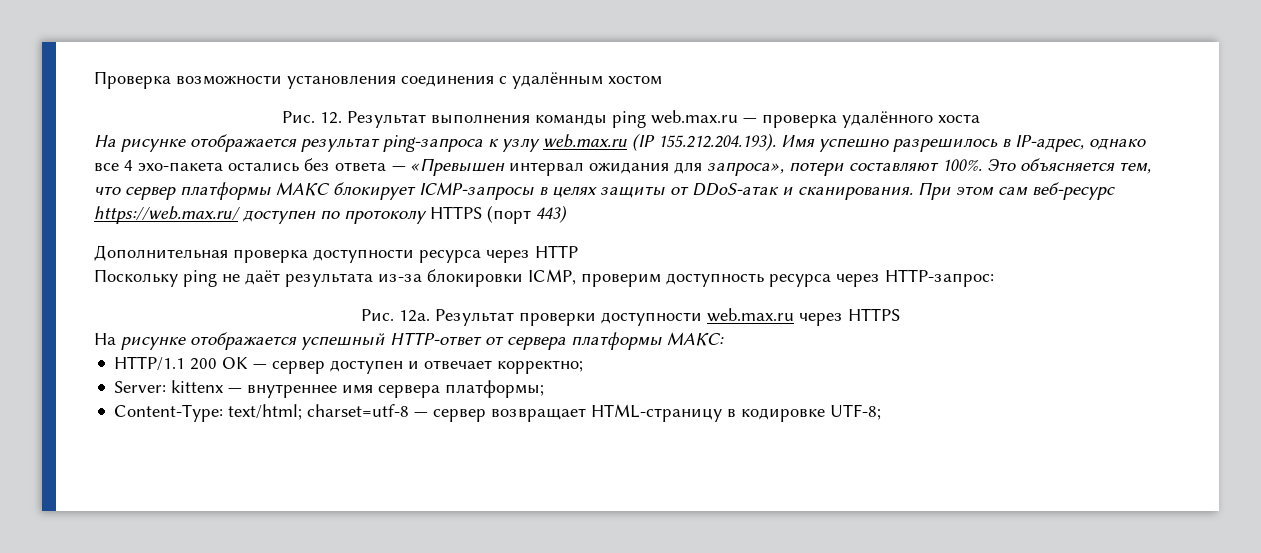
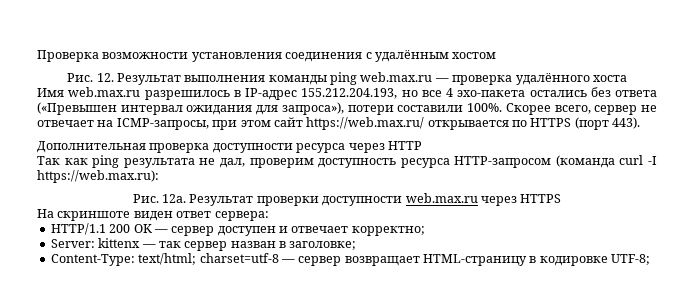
- На рисунке отображается результат ping-запроса к узлу web.max.ru (IP 155.212.204.193). Имя успешно разрешилось в IP-адрес, однако все 4 эхо-пакета остались без ответа — «Превышен интервал ожидания для запроса», потери составляют 100%. Это объясняется тем, что сервер платформы МАКС блокирует ICMP-запросы в целях защиты от DDoS-атак и сканирования. При этом сам веб-ресурс https://web.max.ru/ доступен по протоколу HTTPS (порт 443)
+ Имя web.max.ru разрешилось в IP-адрес 155.212.204.193, но все 4 эхо-пакета остались без ответа («Превышен интервал ожидания для запроса»), потери составили 100%. Скорее всего, сервер не отвечает на ICMP-запросы, при этом сайт https://web.max.ru/ открывается по HTTPS (порт 443).
- Поскольку ping не даёт результата из-за блокировки ICMP, проверим доступность ресурса через HTTP-запрос:
+ Так как ping результата не дал, проверим доступность ресурса HTTP-запросом (команда curl -I https://web.max.ru):
- На рисунке отображается успешный HTTP-ответ от сервера платформы МАКС:
+ На скриншоте виден ответ сервера:
- Server: kittenx — внутреннее имя сервера платформы;
+ Server: kittenx — так сервер назван в заголовке;

